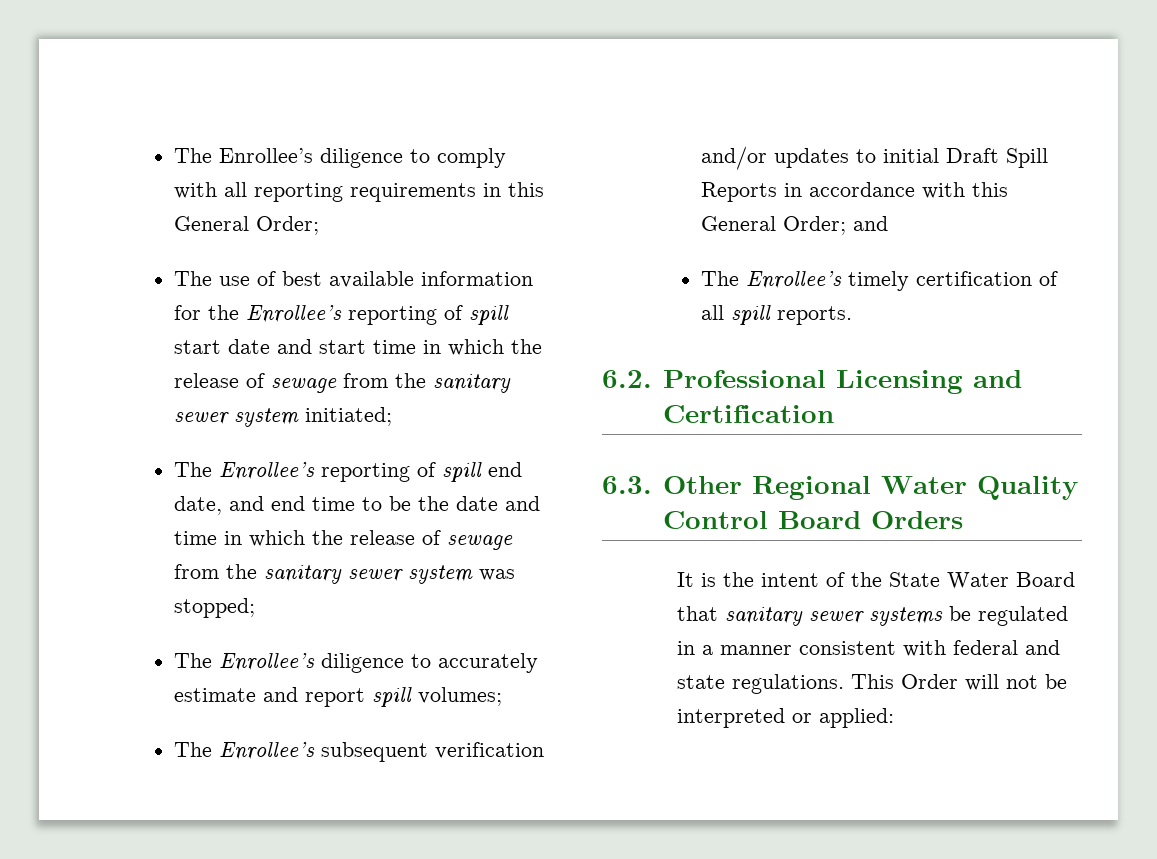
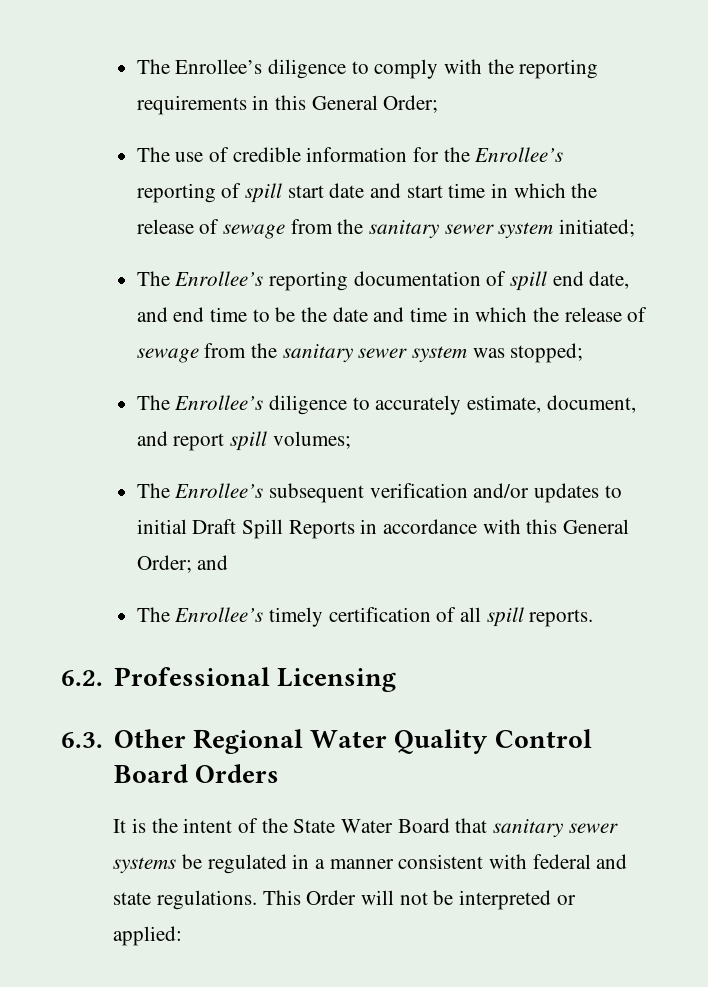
- The Enrollee’s diligence to comply with all reporting requirements in this General Order;
+ The Enrollee’s diligence to comply with the reporting requirements in this General Order;
- The use of best available information for the Enrollee’s reporting of spill start date and start time in which the release of sewage from the sanitary sewer system initiated;
+ The use of credible information for the Enrollee’s reporting of spill start date and start time in which the release of sewage from the sanitary sewer system initiated;
- The Enrollee’s reporting of spill end date, and end time to be the date and time in which the release of sewage from the sanitary sewer system was stopped;
+ The Enrollee’s reporting documentation of spill end date, and end time to be the date and time in which the release of sewage from the sanitary sewer system was stopped;
- The Enrollee’s diligence to accurately estimate and report spill volumes;
+ The Enrollee’s diligence to accurately estimate, document, and report spill volumes;
- 6.2. Professional Licensing and Certification
+ 6.2. Professional Licensing

